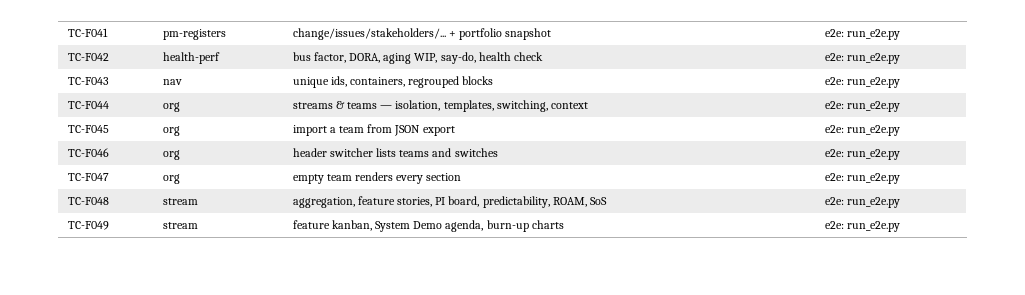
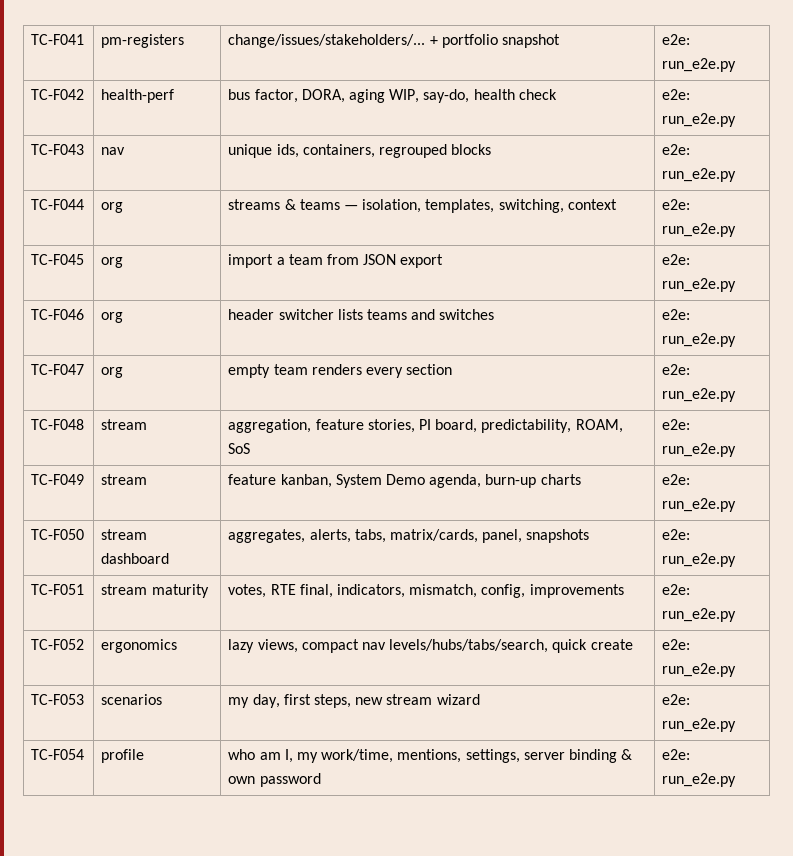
+ TC-F050 | stream dashboard | aggregates, alerts, tabs, matrix/cards, panel, snapshots | e2e: run_e2e.py
+ TC-F051 | stream maturity | votes, RTE final, indicators, mismatch, config, improvements | e2e: run_e2e.py
+ TC-F052 | ergonomics | lazy views, compact nav levels/hubs/tabs/search, quick create | e2e: run_e2e.py
+ TC-F053 | scenarios | my day, first steps, new stream wizard | e2e: run_e2e.py
+ TC-F054 | profile | who am I, my work/time, mentions, settings, server binding & own password | e2e: run_e2e.py

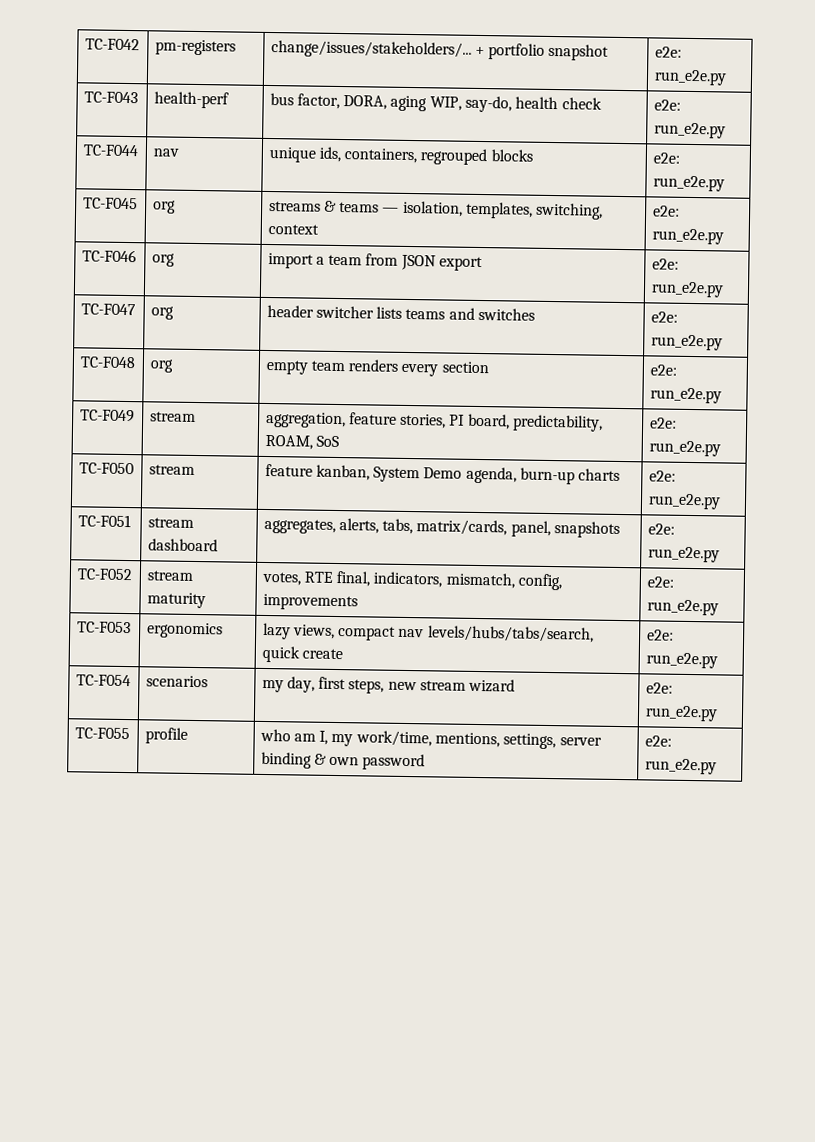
- TC-F041 | pm-registers | change/issues/stakeholders/... + portfolio snapshot | e2e: run_e2e.py
+ TC-F042 | pm-registers | change/issues/stakeholders/... + portfolio snapshot | e2e: run_e2e.py
- TC-F042 | health-perf | bus factor, DORA, aging WIP, say-do, health check | e2e: run_e2e.py
+ TC-F043 | health-perf | bus factor, DORA, aging WIP, say-do, health check | e2e: run_e2e.py
- TC-F043 | nav | unique ids, containers, regrouped blocks | e2e: run_e2e.py
+ TC-F044 | nav | unique ids, containers, regrouped blocks | e2e: run_e2e.py
- TC-F044 | org | streams & teams — isolation, templates, switching, context | e2e: run_e2e.py
+ TC-F045 | org | streams & teams — isolation, templates, switching, context | e2e: run_e2e.py
- TC-F045 | org | import a team from JSON export | e2e: run_e2e.py
+ TC-F046 | org | import a team from JSON export | e2e: run_e2e.py
- TC-F046 | org | header switcher lists teams and switches | e2e: run_e2e.py
+ TC-F047 | org | header switcher lists teams and switches | e2e: run_e2e.py
- TC-F047 | org | empty team renders every section | e2e: run_e2e.py
+ TC-F048 | org | empty team renders every section | e2e: run_e2e.py
- TC-F048 | stream | aggregation, feature stories, PI board, predictability, ROAM, SoS | e2e: run_e2e.py
+ TC-F049 | stream | aggregation, feature stories, PI board, predictability, ROAM, SoS | e2e: run_e2e.py
- TC-F049 | stream | feature kanban, System Demo agenda, burn-up charts | e2e: run_e2e.py
+ TC-F050 | stream | feature kanban, System Demo agenda, burn-up charts | e2e: run_e2e.py
- TC-F050 | stream dashboard | aggregates, alerts, tabs, matrix/cards, panel, snapshots | e2e: run_e2e.py
+ TC-F051 | stream dashboard | aggregates, alerts, tabs, matrix/cards, panel, snapshots | e2e: run_e2e.py
- TC-F051 | stream maturity | votes, RTE final, indicators, mismatch, config, improvements | e2e: run_e2e.py
+ TC-F052 | stream maturity | votes, RTE final, indicators, mismatch, config, improvements | e2e: run_e2e.py
- TC-F052 | ergonomics | lazy views, compact nav levels/hubs/tabs/search, quick create | e2e: run_e2e.py
+ TC-F053 | ergonomics | lazy views, compact nav levels/hubs/tabs/search, quick create | e2e: run_e2e.py
- TC-F053 | scenarios | my day, first steps, new stream wizard | e2e: run_e2e.py
+ TC-F054 | scenarios | my day, first steps, new stream wizard | e2e: run_e2e.py
- TC-F054 | profile | who am I, my work/time, mentions, settings, server binding & own password | e2e: run_e2e.py
+ TC-F055 | profile | who am I, my work/time, mentions, settings, server binding & own password | e2e: run_e2e.py

